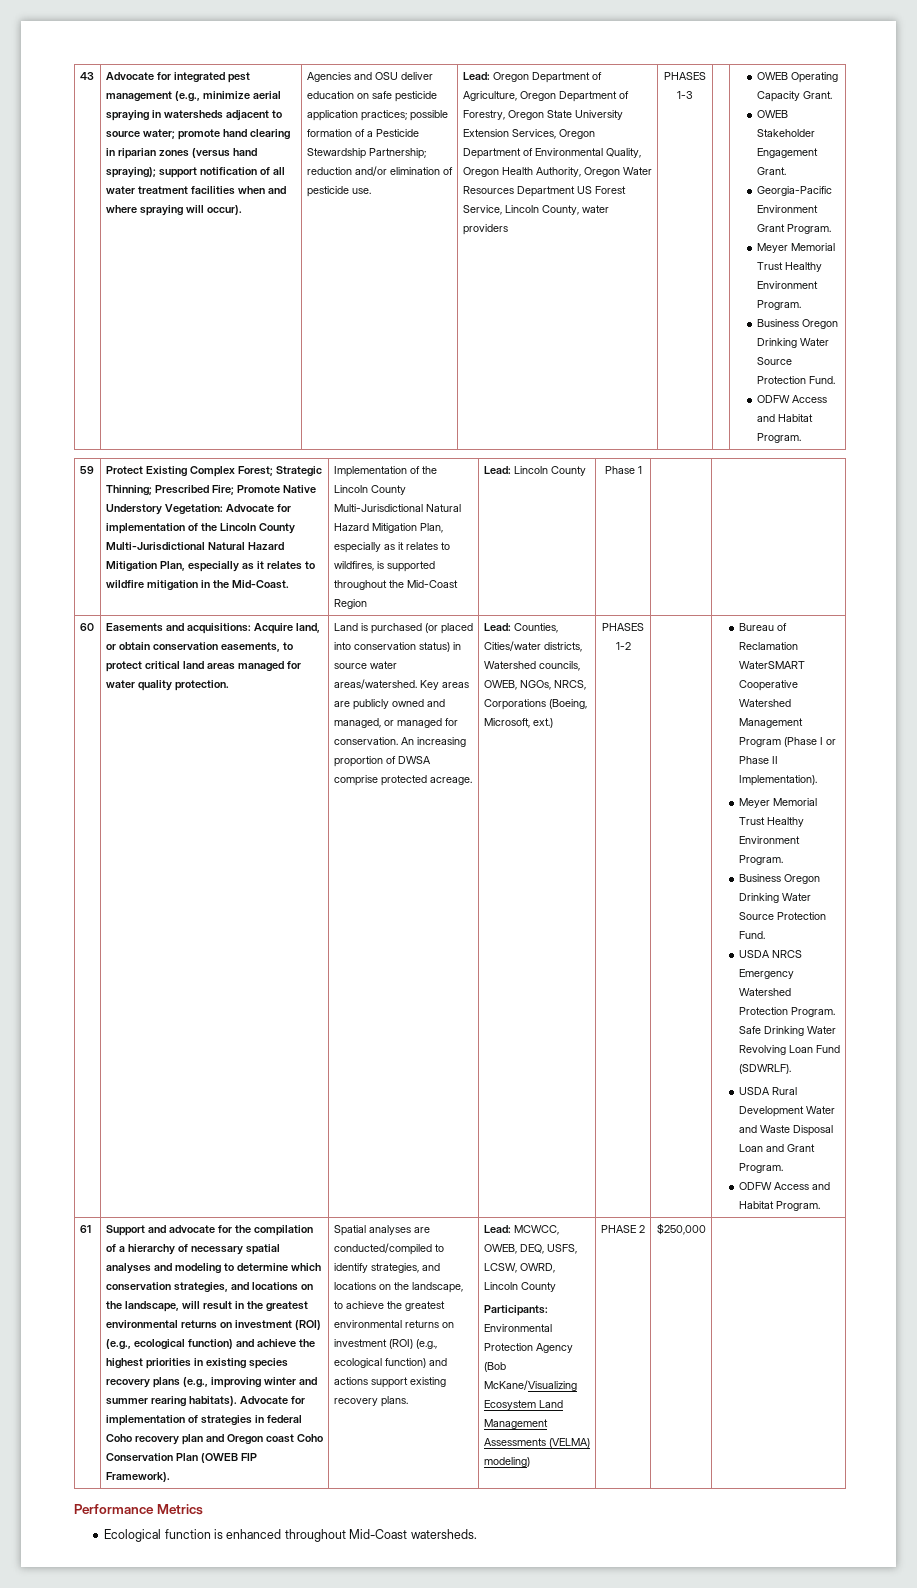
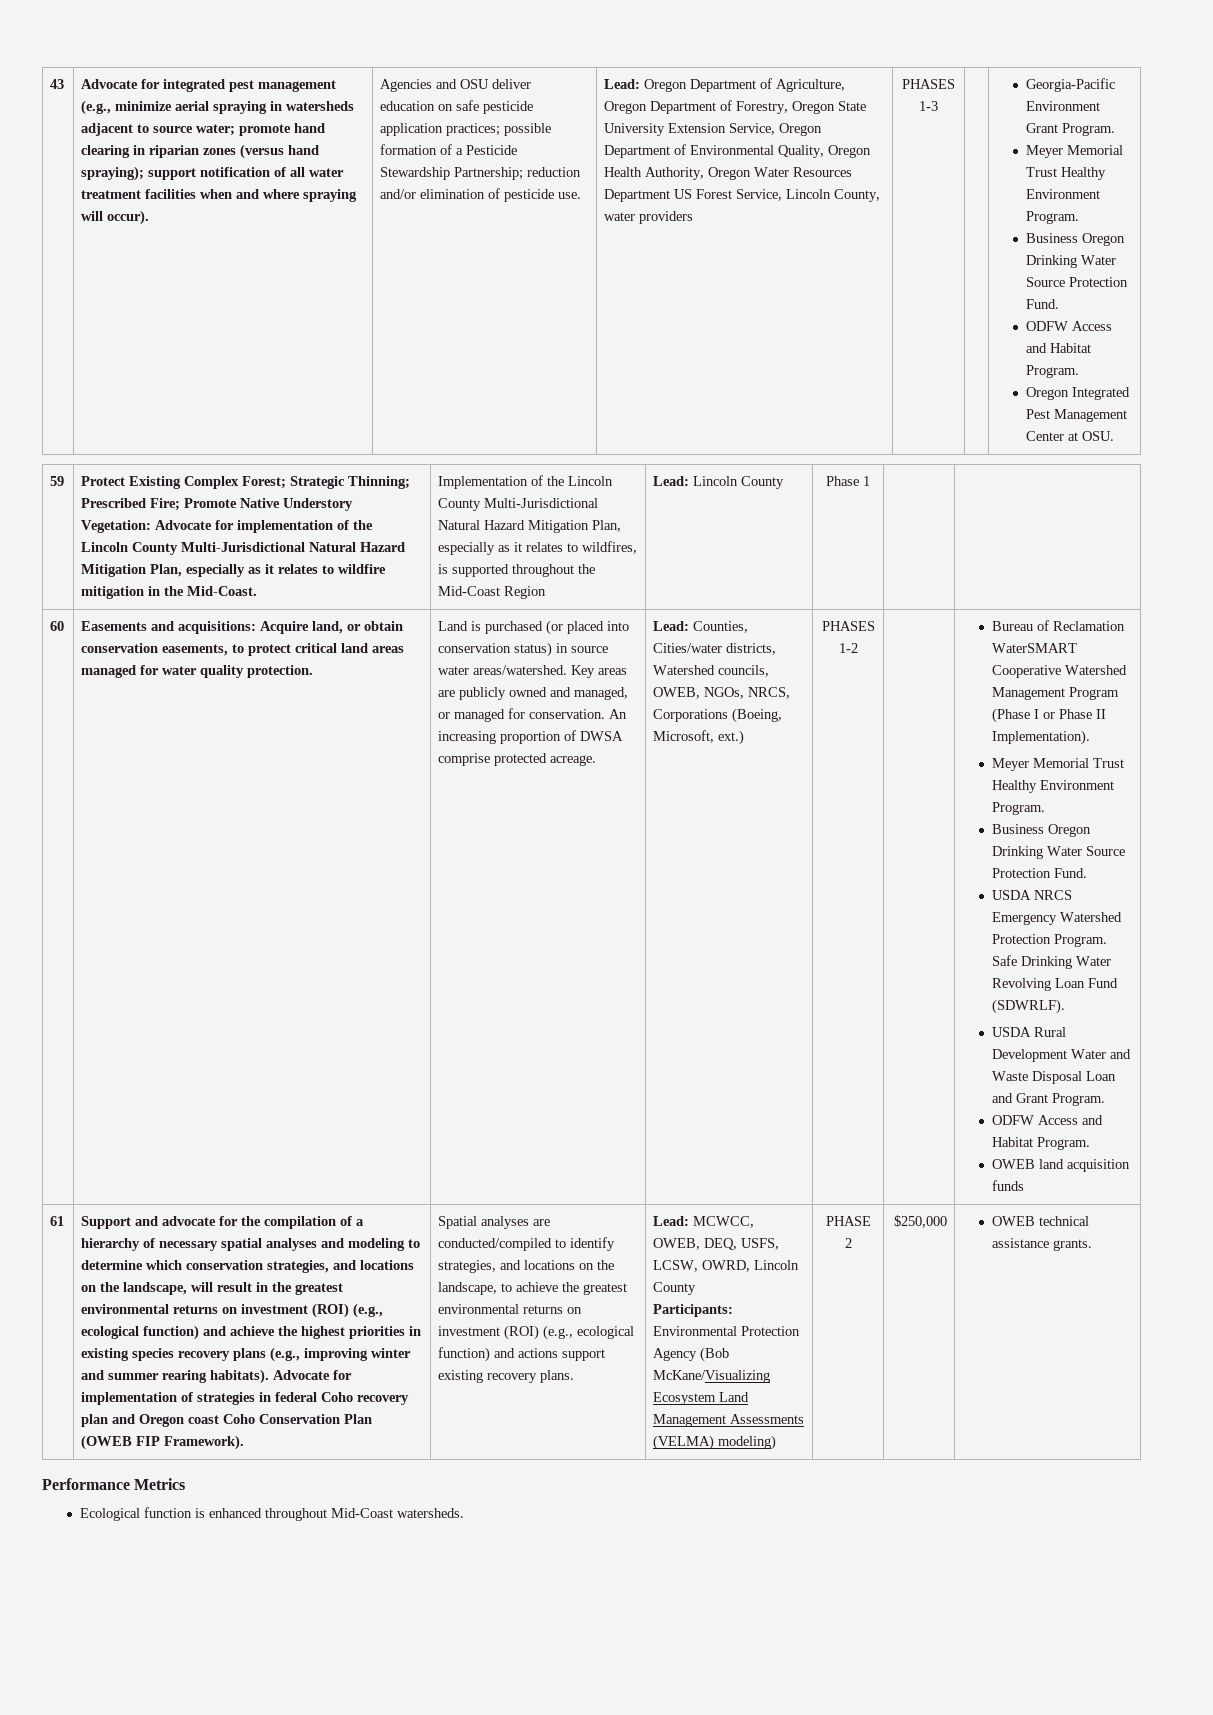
- Lead: Oregon Department of Agriculture, Oregon Department of Forestry, Oregon State University Extension Services, Oregon Department of Environmental Quality, Oregon Health Authority, Oregon Water Resources Department US Forest Service, Lincoln County, water providers
+ Lead: Oregon Department of Agriculture, Oregon Department of Forestry, Oregon State University Extension Service, Oregon Department of Environmental Quality, Oregon Health Authority, Oregon Water Resources Department US Forest Service, Lincoln County, water providers
- OWEB Operating Capacity Grant.
- OWEB Stakeholder Engagement Grant.
+ Oregon Integrated Pest Management Center at OSU.
+ OWEB land acquisition funds
+ OWEB technical assistance grants.

